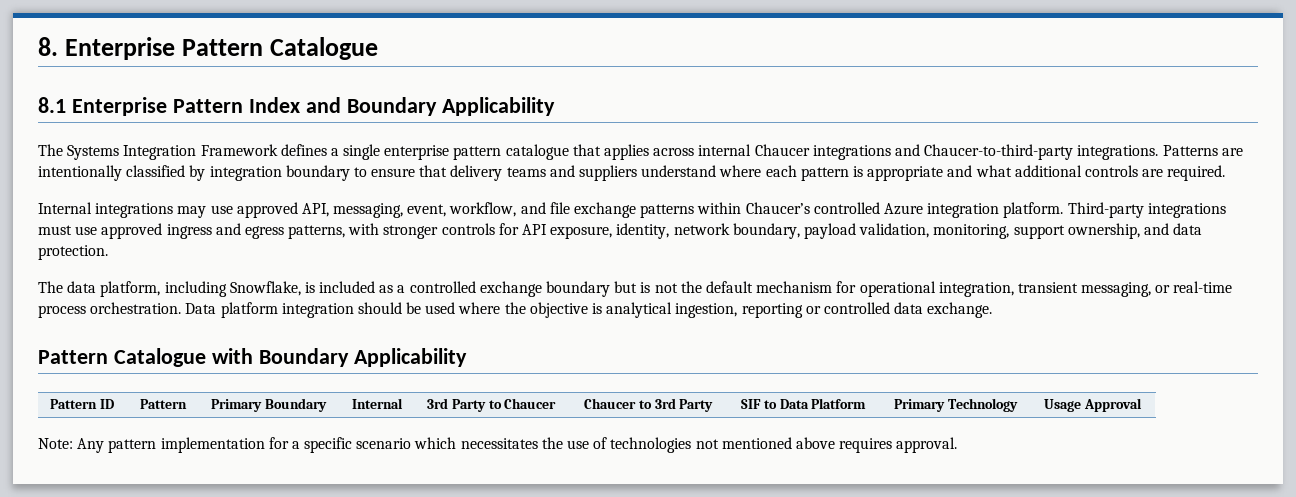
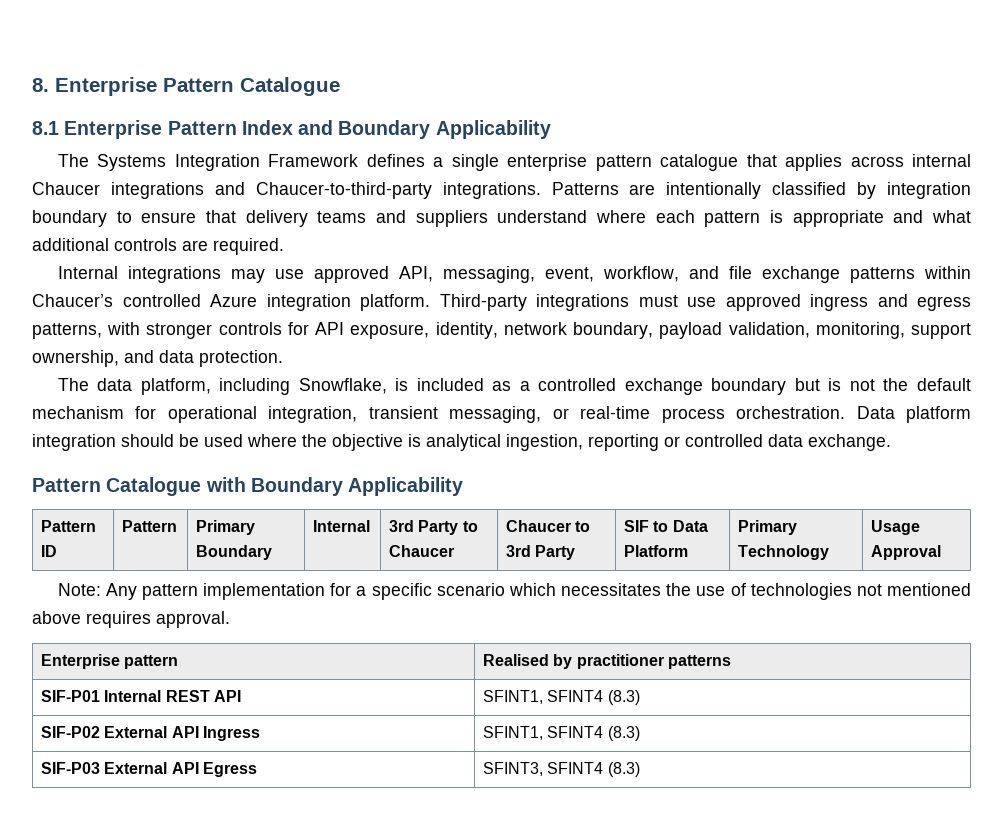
+ Enterprise pattern | Realised by practitioner patterns
+ SIF-P01 Internal REST API | SFINT1, SFINT4 (8.3)
+ SIF-P02 External API Ingress | SFINT1, SFINT4 (8.3)
+ SIF-P03 External API Egress | SFINT3, SFINT4 (8.3)

